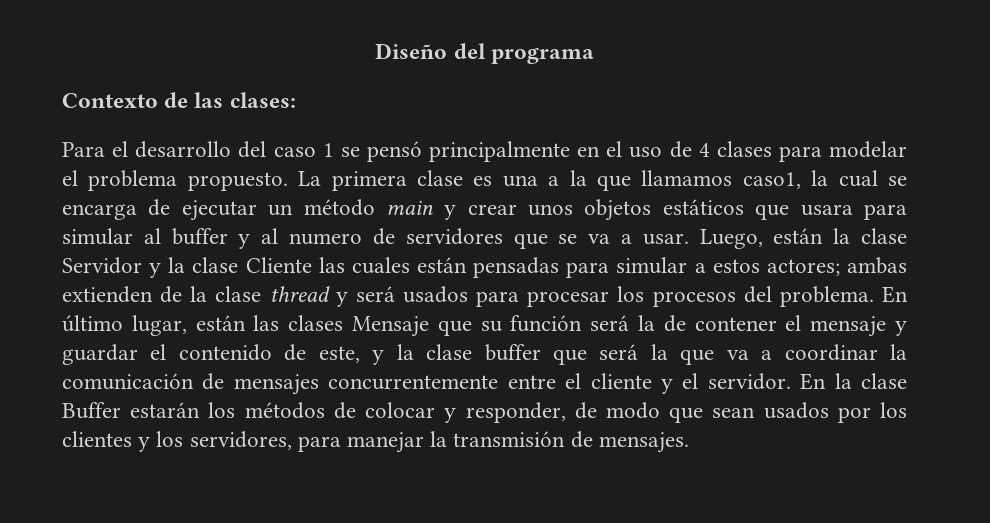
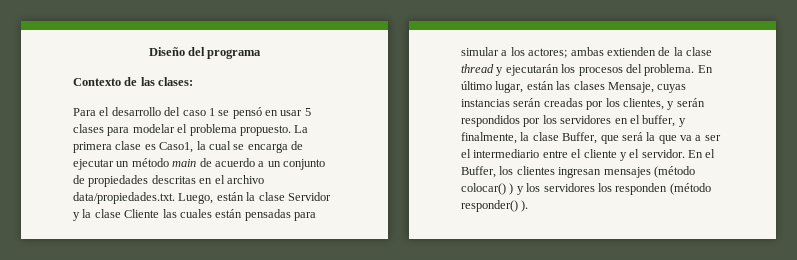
- Para el desarrollo del caso 1 se pensó principalmente en el uso de 4 clases para modelar el problema propuesto.
+ Para el desarrollo del caso 1 se pensó en usar 5 clases para modelar el problema propuesto.
- La primera clase es una a la que llamamos caso1, la cual se encarga de ejecutar un método main y crear unos objetos estáticos que usara para simular al buffer y al numero de servidores que se va a usar. Luego, están la clase Servidor y la clase Cliente las cuales están pensadas para simular a estos actores; ambas extienden de la clase thread y será usados para procesar los procesos del problema.
+ La primera clase es Caso1, la cual se encarga de ejecutar un método main de acuerdo a un conjunto de propiedades descritas en el archivo data/propiedades.txt. Luego, están la clase Servidor y la clase Cliente las cuales están pensadas para simular a los actores; ambas extienden de la clase thread y ejecutarán los procesos del problema.
- En último lugar, están las clases Mensaje que su función será la de contener el mensaje y guardar el contenido de este, y la clase buffer que será la que va a coordinar la comunicación de mensajes concurrentemente entre el cliente y el servidor.
+ En último lugar, están las clases Mensaje, cuyas instancias serán creadas por los clientes, y serán respondidos por los servidores en el buffer, y finalmente, la clase Buffer, que será la que va a ser el intermediario entre el cliente y el servidor.
- En la clase Buffer estarán los métodos de colocar y responder, de modo que sean usados por los clientes y los servidores, para manejar la transmisión de mensajes.
+ En el Buffer, los clientes ingresan mensajes (método colocar() ) y los servidores los responden (método responder() ).

